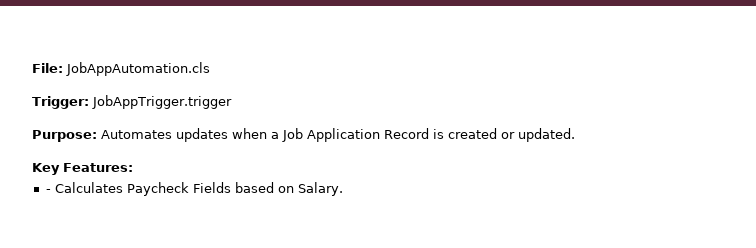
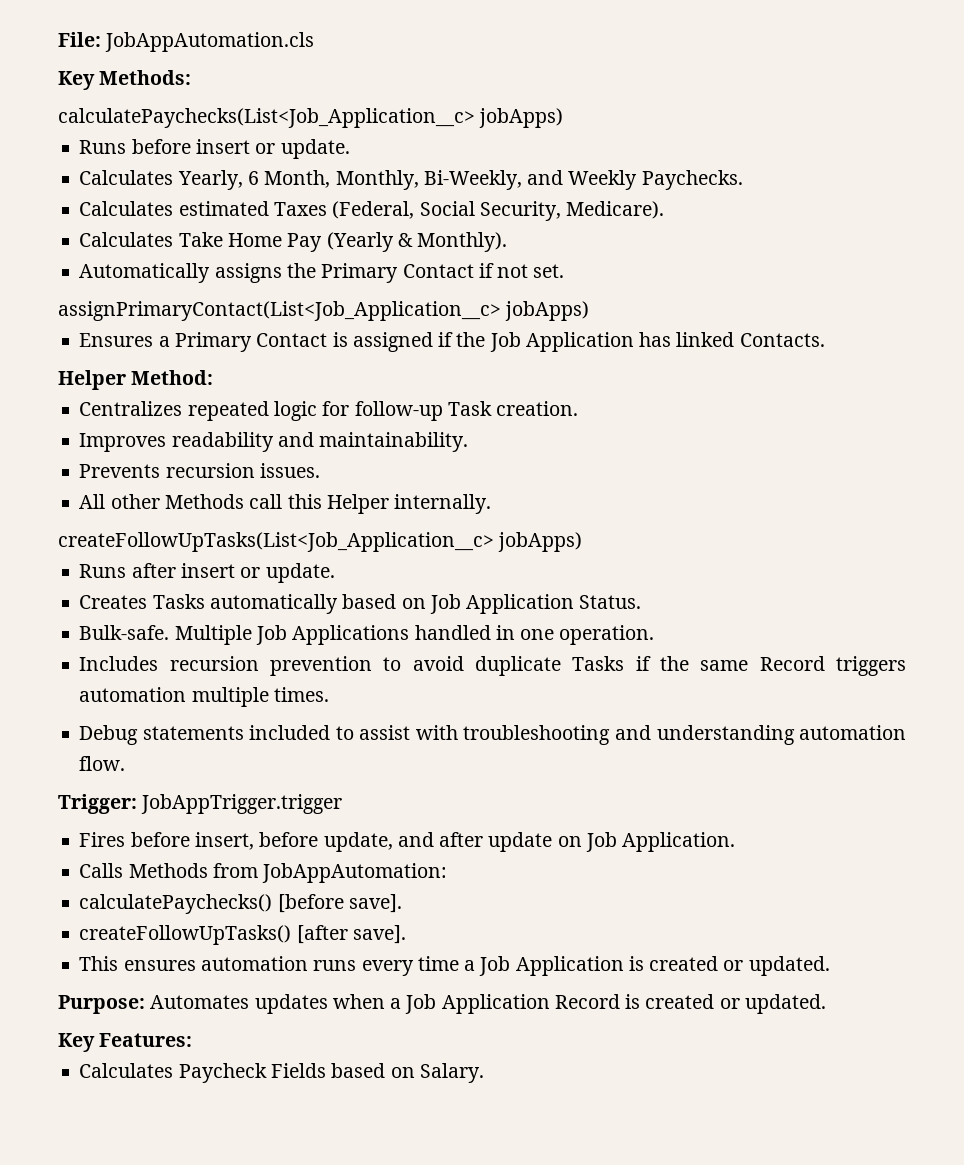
+ Key Methods:
+ calculatePaychecks(List<Job_Application__c> jobApps)
+ Runs before insert or update.
+ Calculates Yearly, 6 Month, Monthly, Bi-Weekly, and Weekly Paychecks.
+ Calculates estimated Taxes (Federal, Social Security, Medicare).
+ Calculates Take Home Pay (Yearly & Monthly).
+ Automatically assigns the Primary Contact if not set.
+ assignPrimaryContact(List<Job_Application__c> jobApps)
+ Ensures a Primary Contact is assigned if the Job Application has linked Contacts.
+ Helper Method:
+ Centralizes repeated logic for follow-up Task creation.
+ Improves readability and maintainability.
+ Prevents recursion issues.
+ All other Methods call this Helper internally.
+ createFollowUpTasks(List<Job_Application__c> jobApps)
+ Runs after insert or update.
+ Creates Tasks automatically based on Job Application Status.
+ Bulk-safe. Multiple Job Applications handled in one operation.
+ Includes recursion prevention to avoid duplicate Tasks if the same Record triggers automation multiple times.
+ Debug statements included to assist with troubleshooting and understanding automation flow.
  Trigger: JobAppTrigger.trigger
+ Fires before insert, before update, and after update on Job Application.
+ Calls Methods from JobAppAutomation:
+ calculatePaychecks() [before save].
+ createFollowUpTasks() [after save].
+ This ensures automation runs every time a Job Application is created or updated.
- - Calculates Paycheck Fields based on Salary.
+ Calculates Paycheck Fields based on Salary.

